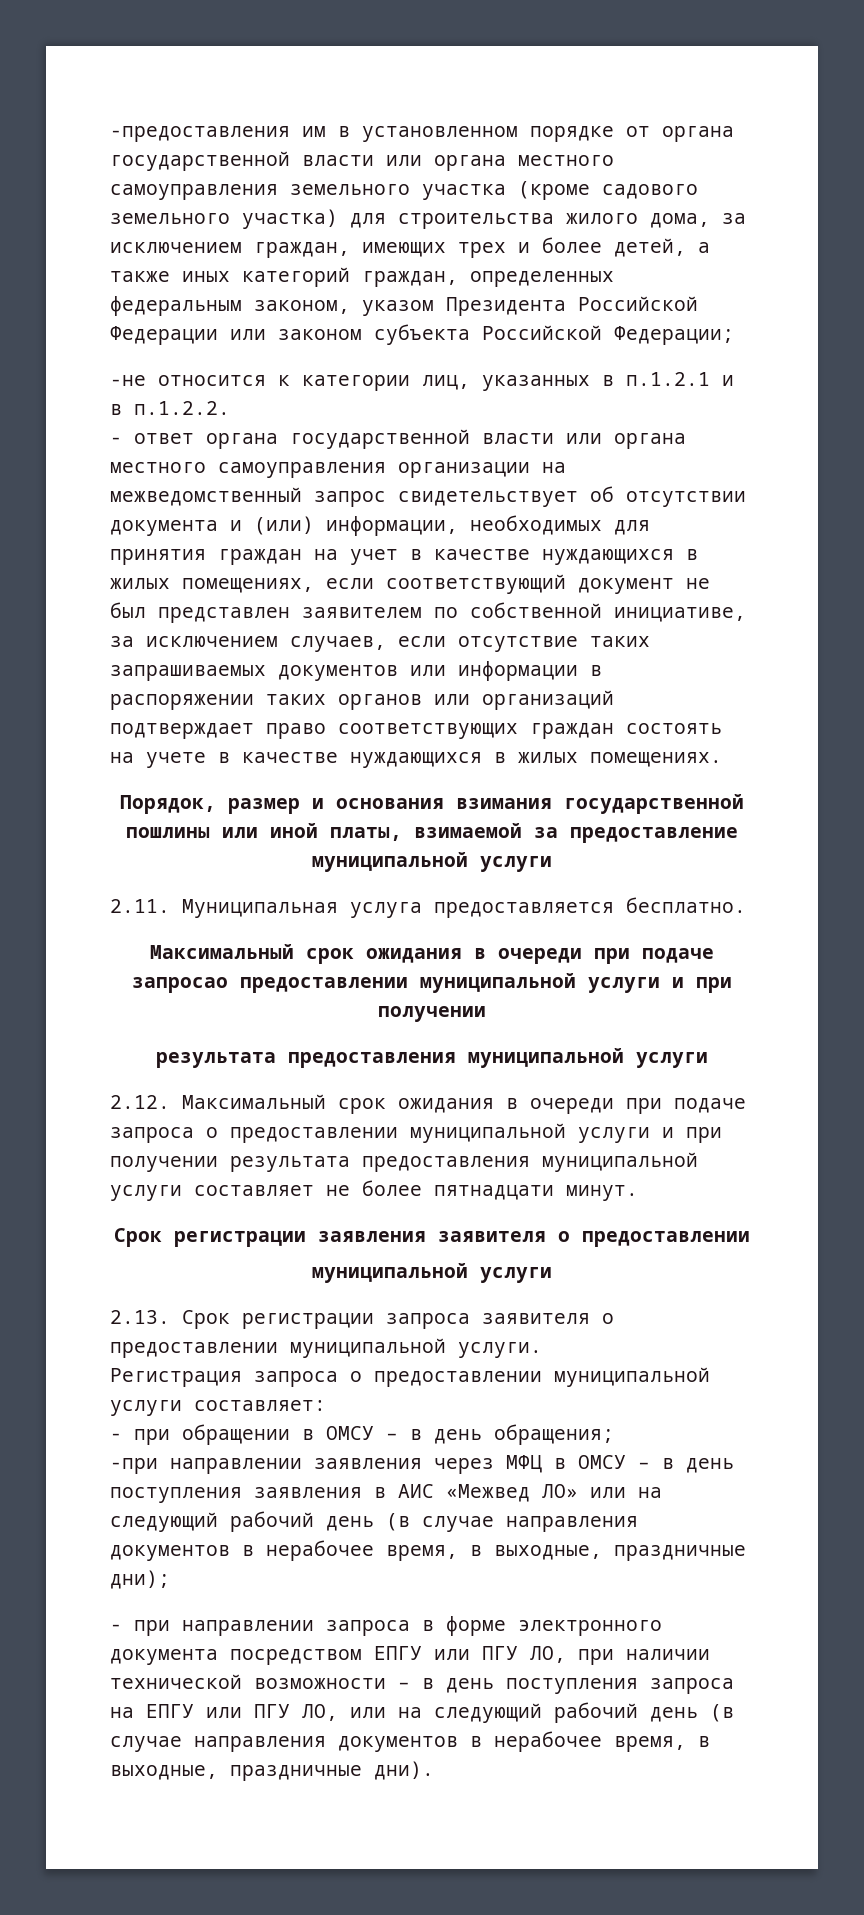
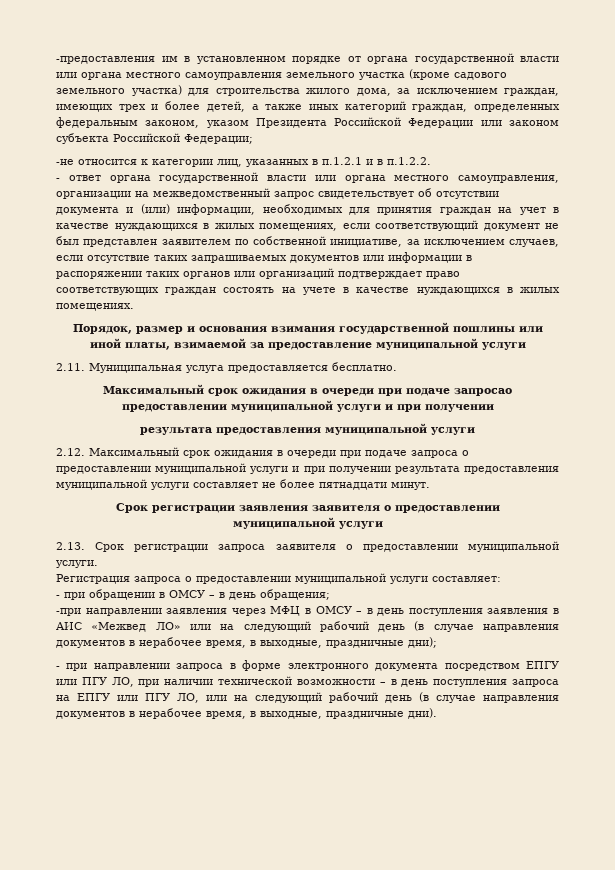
- - ответ органа государственной власти или органа местного самоуправления организации на межведомственный запрос свидетельствует об отсутствии документа и (или) информации, необходимых для принятия граждан на учет в качестве нуждающихся в жилых помещениях, если соответствующий документ не был представлен заявителем по собственной инициативе, за исключением случаев, если отсутствие таких запрашиваемых документов или информации в распоряжении таких органов или организаций подтверждает право соответствующих граждан состоять на учете в качестве нуждающихся в жилых помещениях.
+ - ответ органа государственной власти или органа местного самоуправления, организации на межведомственный запрос свидетельствует об отсутствии документа и (или) информации, необходимых для принятия граждан на учет в качестве нуждающихся в жилых помещениях, если соответствующий документ не был представлен заявителем по собственной инициативе, за исключением случаев, если отсутствие таких запрашиваемых документов или информации в распоряжении таких органов или организаций подтверждает право соответствующих граждан состоять на учете в качестве нуждающихся в жилых помещениях.

